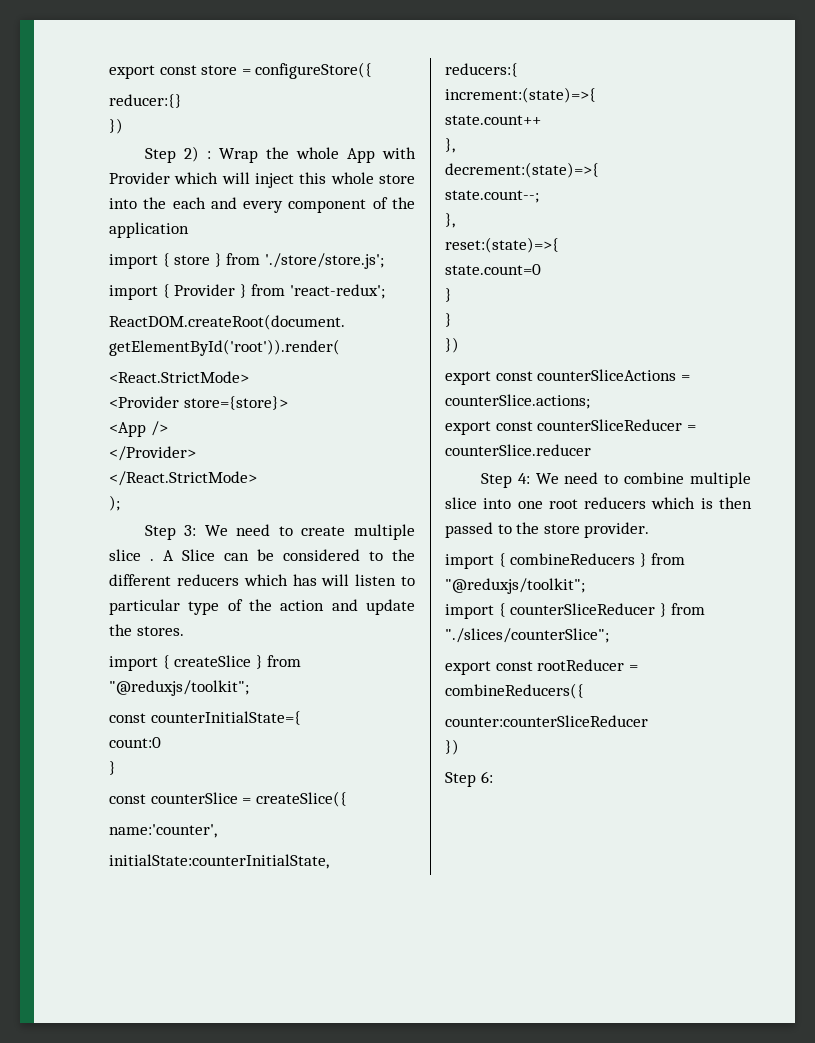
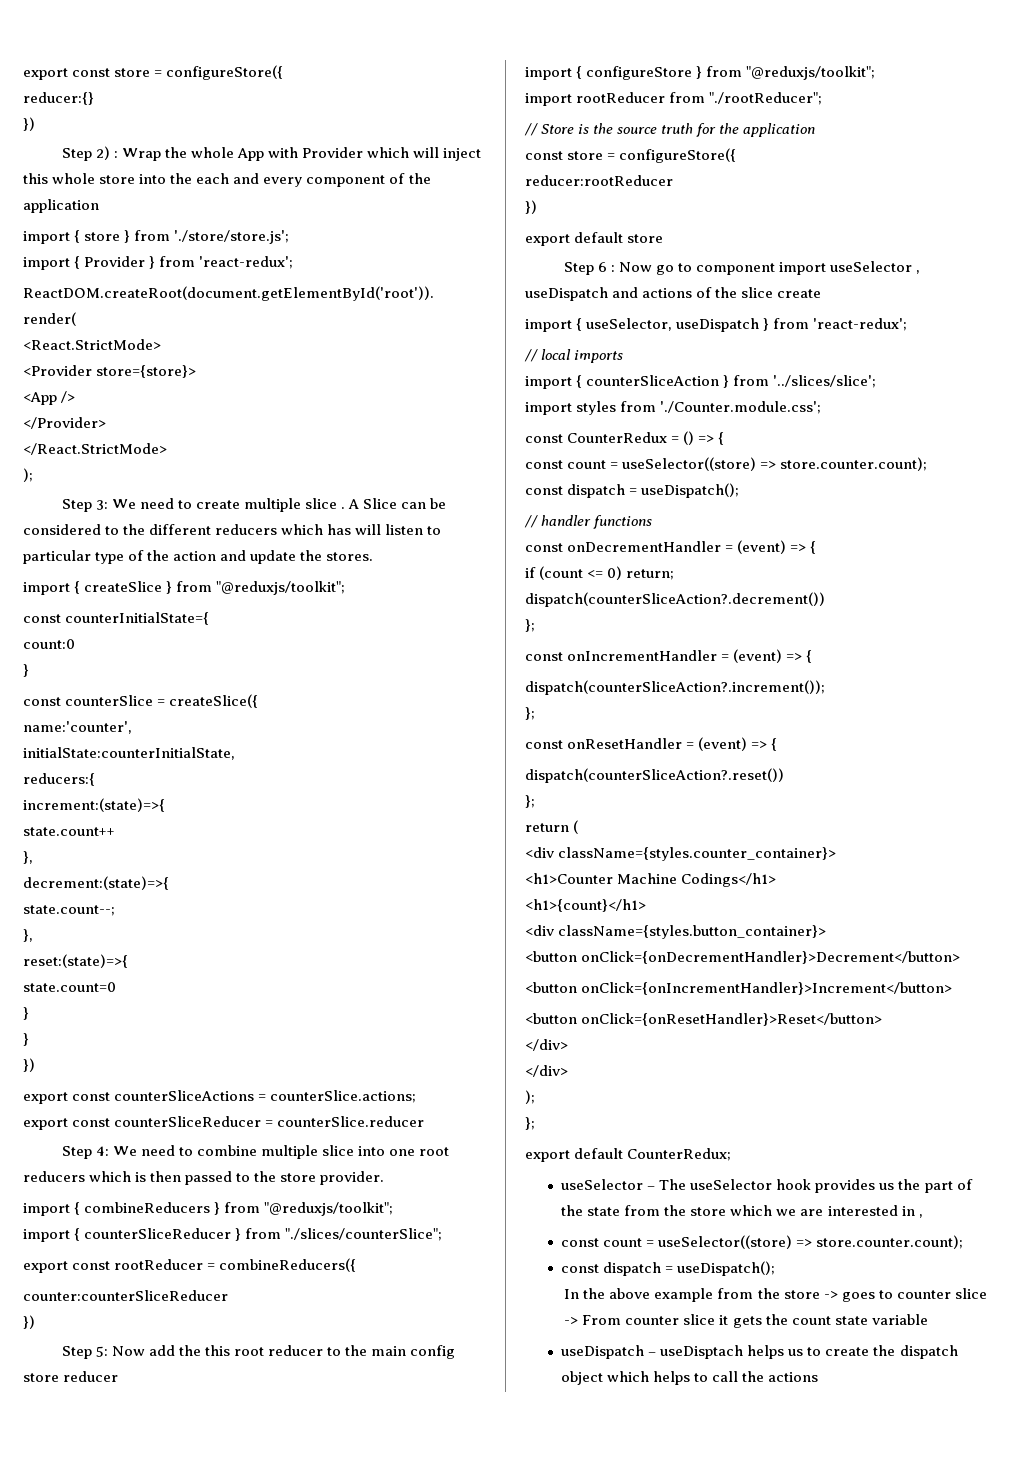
- Step 6:
+ Step 5: Now add the this root reducer to the main config store reducer
+ import { configureStore } from "@reduxjs/toolkit";
+ import rootReducer from "./rootReducer";
+ // Store is the source truth for the application
+ const store = configureStore({
+ reducer:rootReducer
+ })
+ export default store
+ Step 6 : Now go to component import useSelector , useDispatch and actions of the slice create
+ import { useSelector, useDispatch } from 'react-redux';
+ // local imports
+ import { counterSliceAction } from '../slices/slice';
+ import styles from './Counter.module.css';
+ const CounterRedux = () => {
+ const count = useSelector((store) => store.counter.count);
+ const dispatch = useDispatch();
+ // handler functions
+ const onDecrementHandler = (event) => {
+ if (count <= 0) return;
+ dispatch(counterSliceAction?.decrement())
+ };
+ const onIncrementHandler = (event) => {
+ dispatch(counterSliceAction?.increment());
+ };
+ const onResetHandler = (event) => {
+ dispatch(counterSliceAction?.reset())
+ };
+ return (
+ <div className={styles.counter_container}>
+ <h1>Counter Machine Codings</h1>
+ <h1>{count}</h1>
+ <div className={styles.button_container}>
+ <button onClick={onDecrementHandler}>Decrement</button>
+ <button onClick={onIncrementHandler}>Increment</button>
+ <button onClick={onResetHandler}>Reset</button>
+ </div>
+ </div>
+ );
+ };
+ export default CounterRedux;
+ useSelector – The useSelector hook provides us the part of the state from the store which we are interested in ,
+ const count = useSelector((store) => store.counter.count);
+ const dispatch = useDispatch();
+ In the above example from the store -> goes to counter slice -> From counter slice it gets the count state variable
+ useDispatch – useDisptach helps us to create the dispatch object which helps to call the actions

